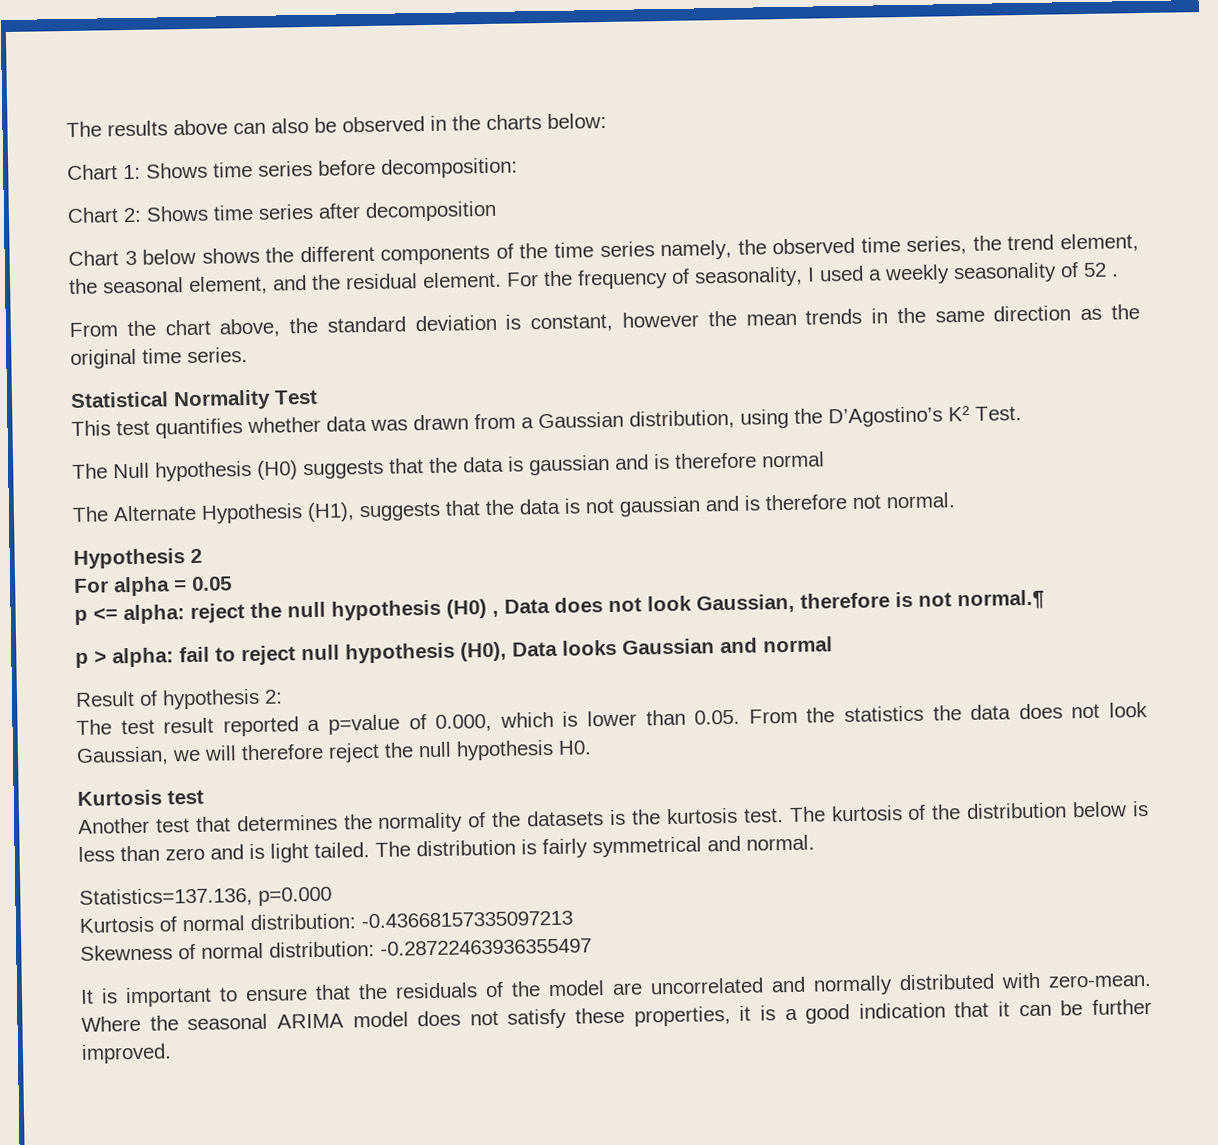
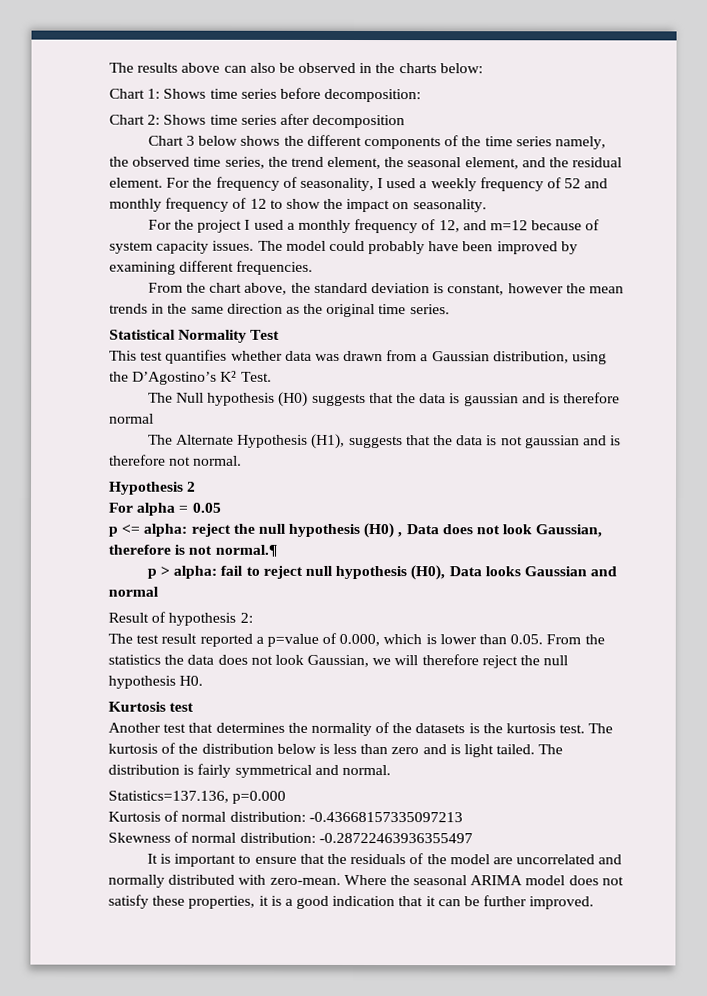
- For the frequency of seasonality, I used a weekly seasonality of 52 .
+ For the frequency of seasonality, I used a weekly frequency of 52 and monthly frequency of 12 to show the impact on seasonality.
+ For the project I used a monthly frequency of 12, and m=12 because of system capacity issues. The model could probably have been improved by examining different frequencies.

